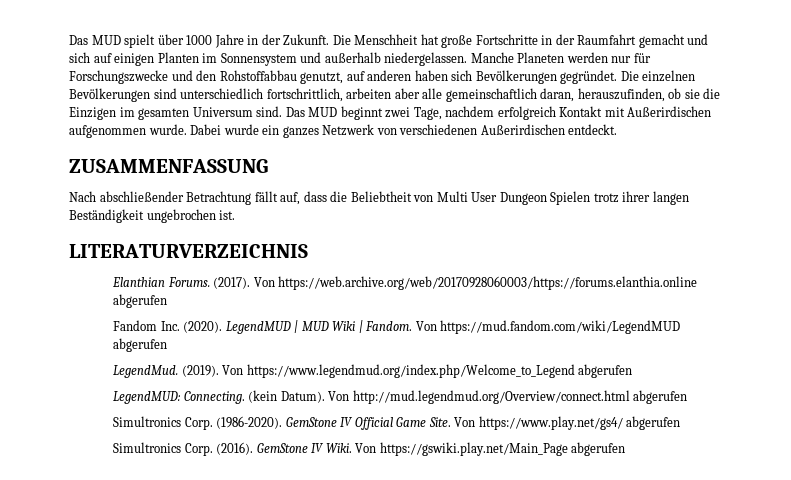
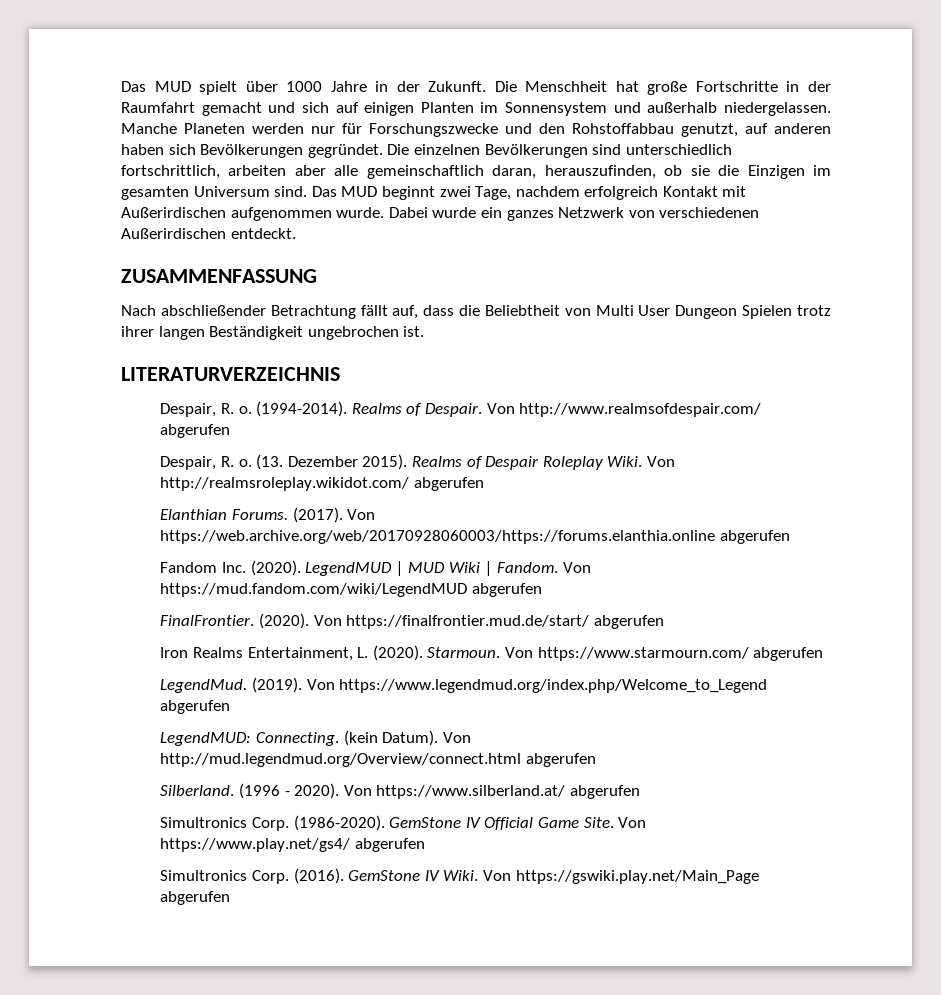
+ Despair, R. o. (1994-2014). Realms of Despair. Von http://www.realmsofdespair.com/ abgerufen
+ Despair, R. o. (13. Dezember 2015). Realms of Despair Roleplay Wiki. Von http://realmsroleplay.wikidot.com/ abgerufen
+ FinalFrontier. (2020). Von https://finalfrontier.mud.de/start/ abgerufen
+ Iron Realms Entertainment, L. (2020). Starmoun. Von https://www.starmourn.com/ abgerufen
+ Silberland. (1996 - 2020). Von https://www.silberland.at/ abgerufen

